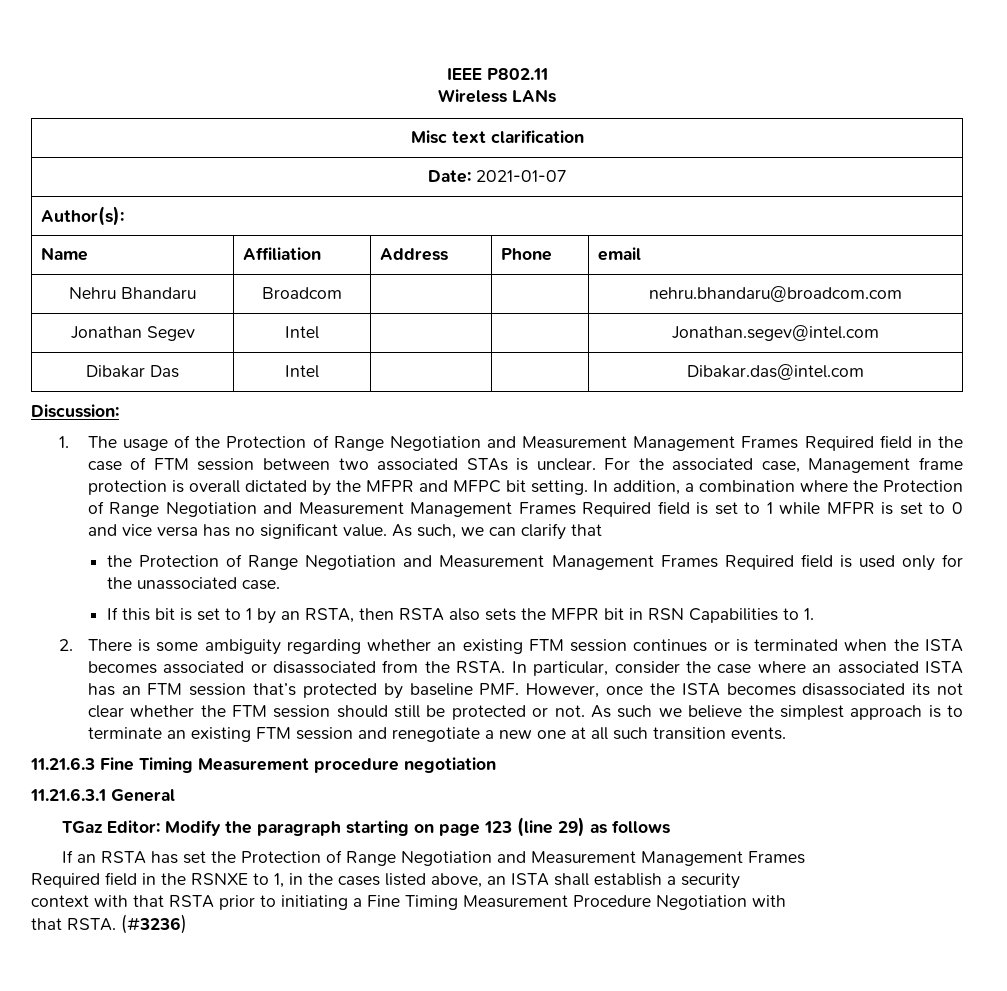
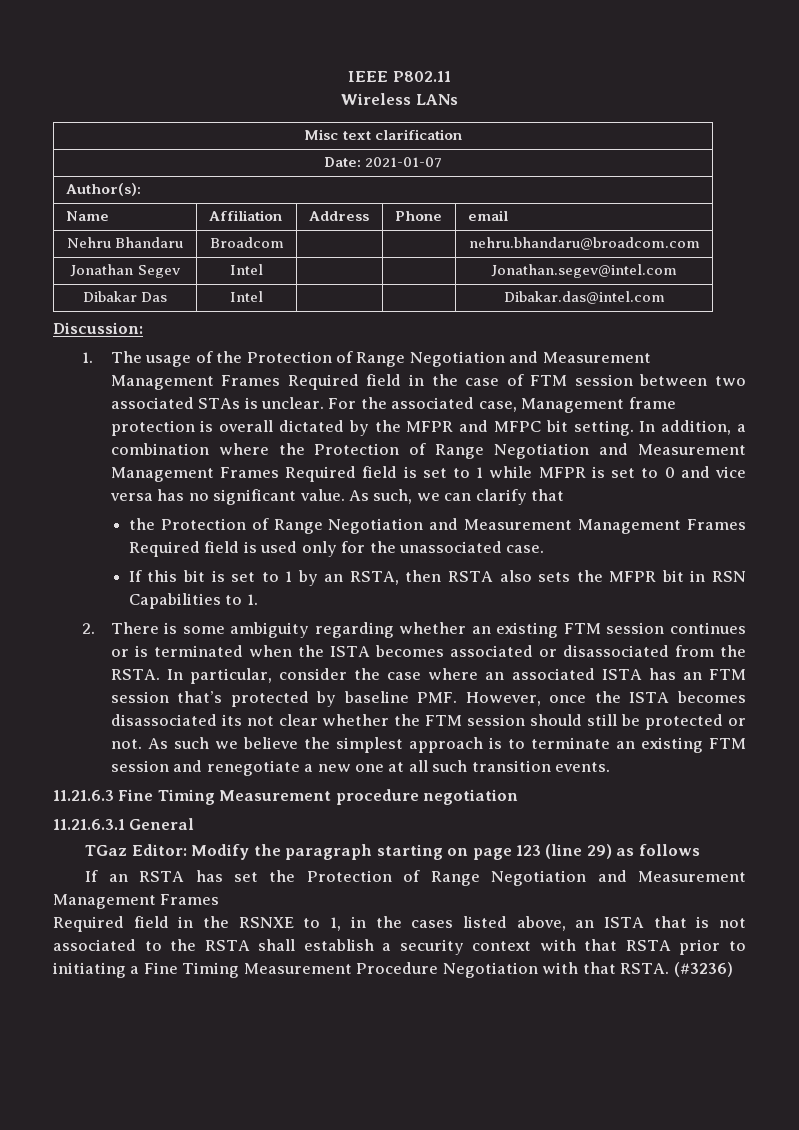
- Required field in the RSNXE to 1, in the cases listed above, an ISTA shall establish a security
- context with that RSTA prior to initiating a Fine Timing Measurement Procedure Negotiation with
- that RSTA.
+ Required field in the RSNXE to 1, in the cases listed above, an ISTA that is not associated to the RSTA shall establish a security context with that RSTA prior to initiating a Fine Timing Measurement Procedure Negotiation with that RSTA.

